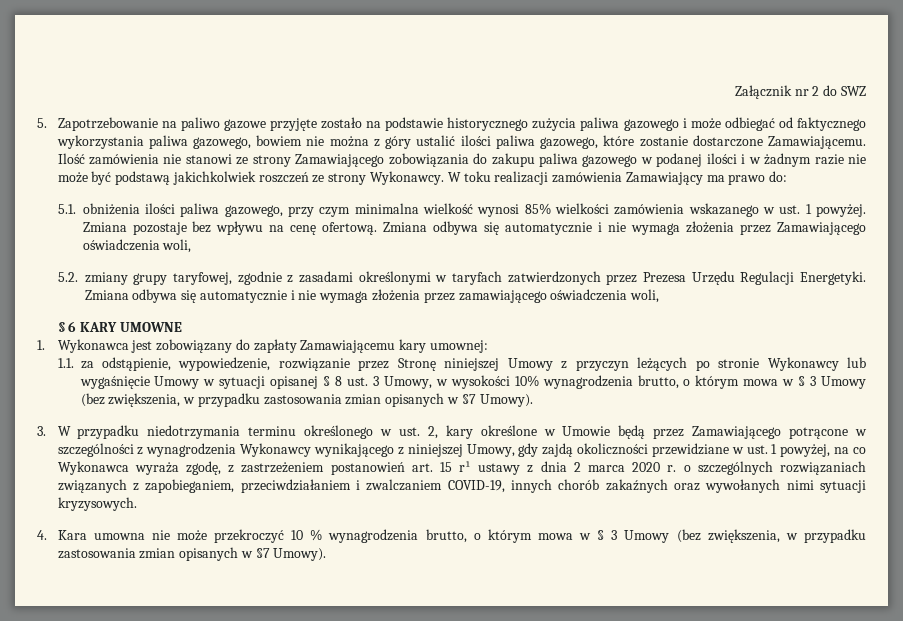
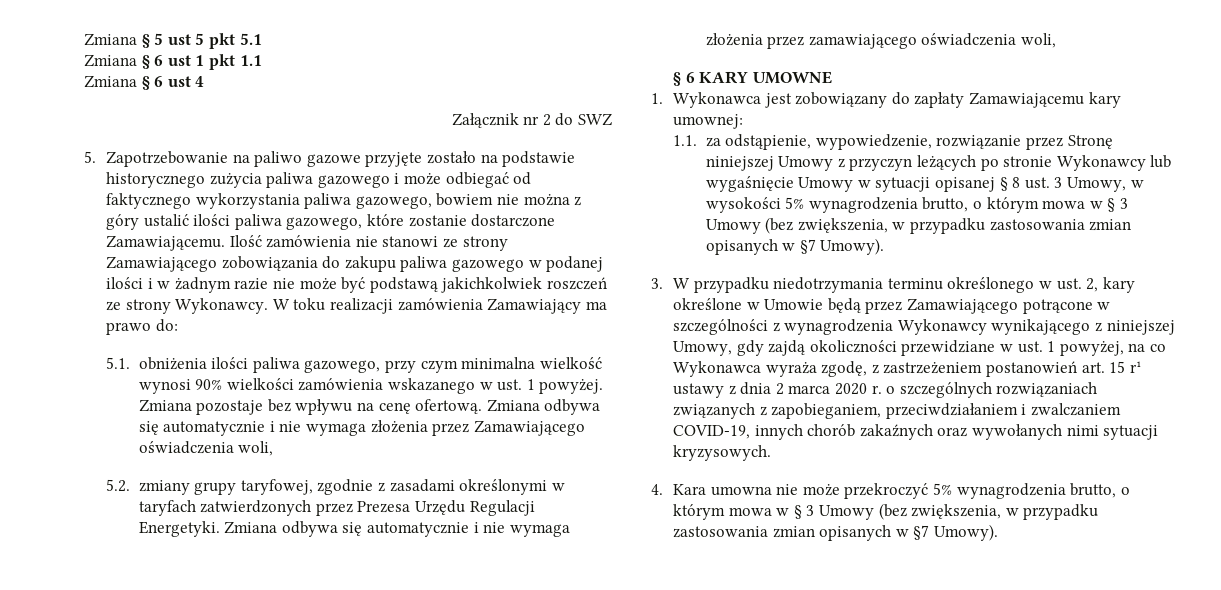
+ Zmiana § 5 ust 5 pkt 5.1
+ Zmiana § 6 ust 1 pkt 1.1
+ Zmiana § 6 ust 4
- 5.1. obniżenia ilości paliwa gazowego, przy czym minimalna wielkość wynosi 85% wielkości zamówienia wskazanego w ust. 1 powyżej.
+ 5.1. obniżenia ilości paliwa gazowego, przy czym minimalna wielkość wynosi 90% wielkości zamówienia wskazanego w ust. 1 powyżej.
- 1.1. za odstąpienie, wypowiedzenie, rozwiązanie przez Stronę niniejszej Umowy z przyczyn leżących po stronie Wykonawcy lub wygaśnięcie Umowy w sytuacji opisanej § 8 ust. 3 Umowy, w wysokości 10% wynagrodzenia brutto, o którym mowa w § 3 Umowy (bez zwiększenia, w przypadku zastosowania zmian opisanych w §7 Umowy).
+ 1.1. za odstąpienie, wypowiedzenie, rozwiązanie przez Stronę niniejszej Umowy z przyczyn leżących po stronie Wykonawcy lub wygaśnięcie Umowy w sytuacji opisanej § 8 ust. 3 Umowy, w wysokości 5% wynagrodzenia brutto, o którym mowa w § 3 Umowy (bez zwiększenia, w przypadku zastosowania zmian opisanych w §7 Umowy).
- 4. Kara umowna nie może przekroczyć 10 % wynagrodzenia brutto, o którym mowa w § 3 Umowy (bez zwiększenia, w przypadku zastosowania zmian opisanych w §7 Umowy).
+ 4. Kara umowna nie może przekroczyć 5% wynagrodzenia brutto, o którym mowa w § 3 Umowy (bez zwiększenia, w przypadku zastosowania zmian opisanych w §7 Umowy).

